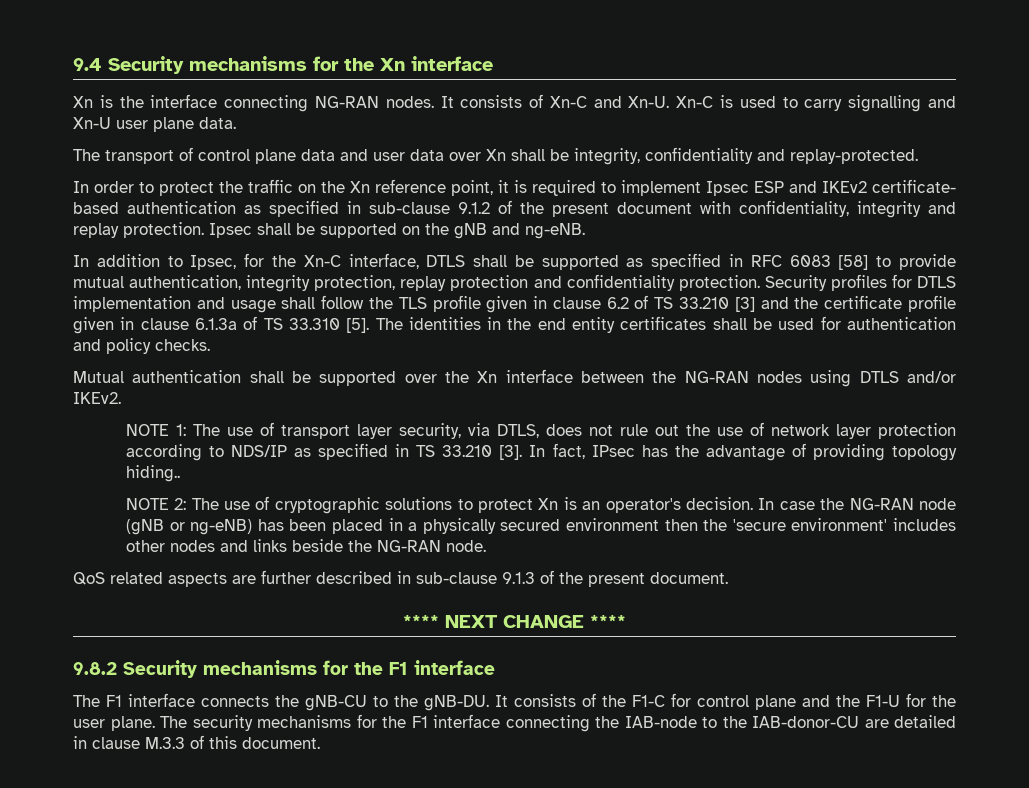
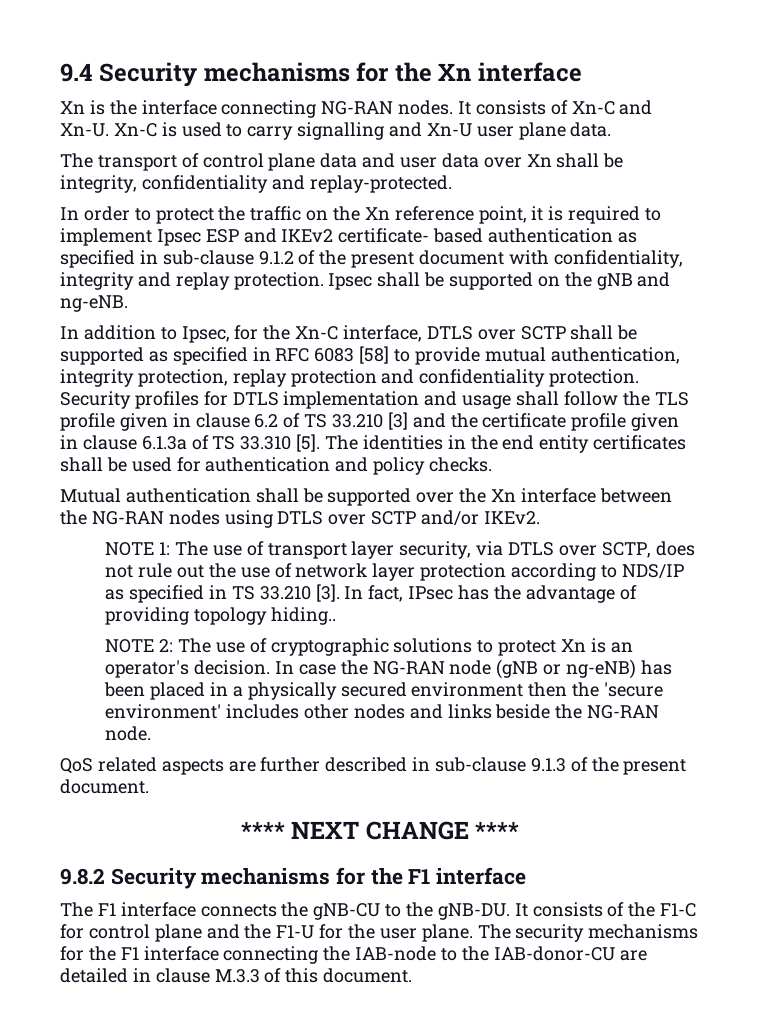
- In addition to Ipsec, for the Xn-C interface, DTLS shall be supported as specified in RFC 6083 [58] to provide mutual authentication, integrity protection, replay protection and confidentiality protection.
+ In addition to Ipsec, for the Xn-C interface, DTLS over SCTP shall be supported as specified in RFC 6083 [58] to provide mutual authentication, integrity protection, replay protection and confidentiality protection.
- Mutual authentication shall be supported over the Xn interface between the NG-RAN nodes using DTLS and/or IKEv2.
+ Mutual authentication shall be supported over the Xn interface between the NG-RAN nodes using DTLS over SCTP and/or IKEv2.
- NOTE 1: The use of transport layer security, via DTLS, does not rule out the use of network layer protection according to NDS/IP as specified in TS 33.210 [3].
+ NOTE 1: The use of transport layer security, via DTLS over SCTP, does not rule out the use of network layer protection according to NDS/IP as specified in TS 33.210 [3].

